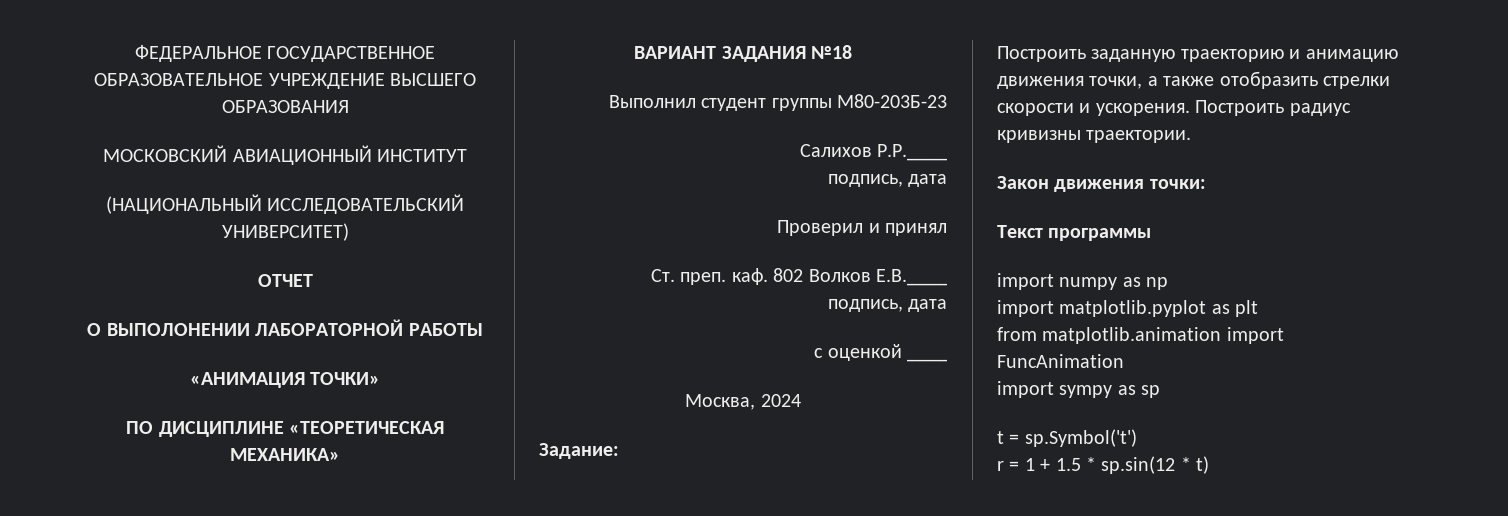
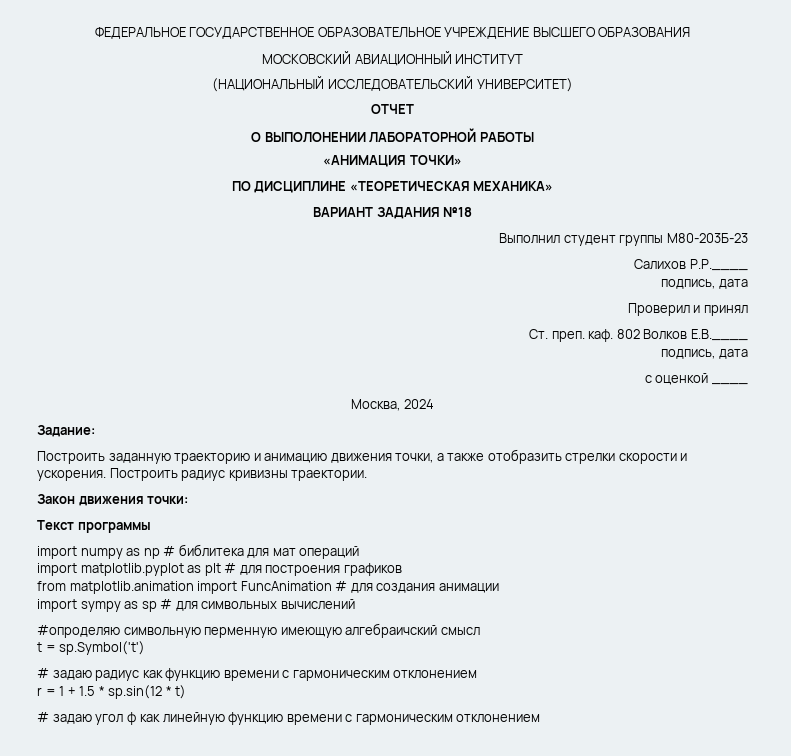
- import numpy as np
+ import numpy as np # библитека для мат операций
- import matplotlib.pyplot as plt
+ import matplotlib.pyplot as plt # для построения графиков
- from matplotlib.animation import FuncAnimation
+ from matplotlib.animation import FuncAnimation # для создания анимации
- import sympy as sp
+ import sympy as sp # для символьных вычислений
+ #опроделяю символьную перменную имеющую алгебраичский смысл
  t = sp.Symbol('t')
+ # задаю радиус как функцию времени с гармоническим отклонением
+ # задаю угол φ как линейную функцию времени с гармоническим отклонением

